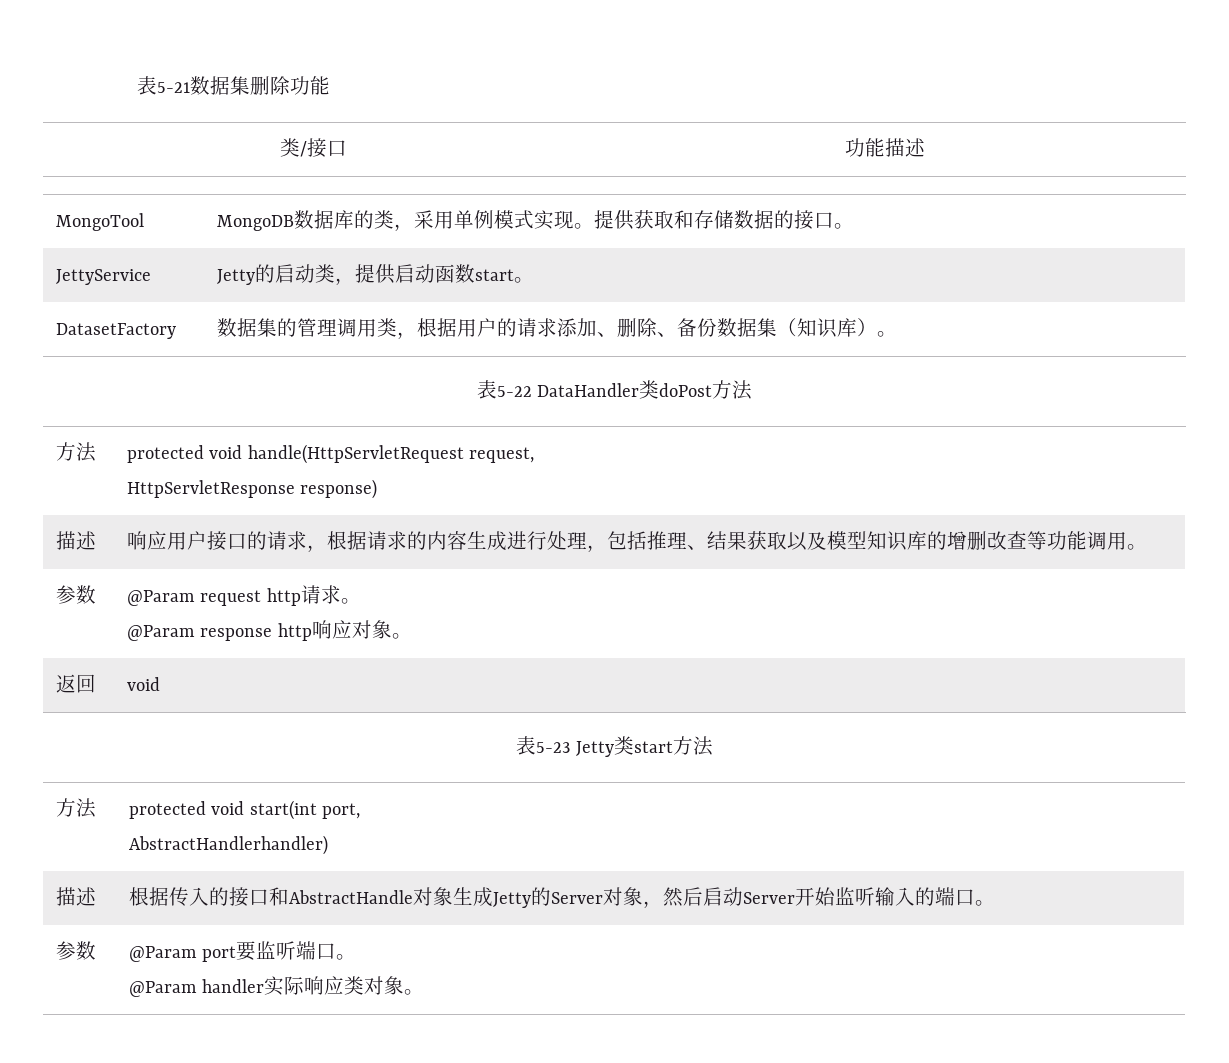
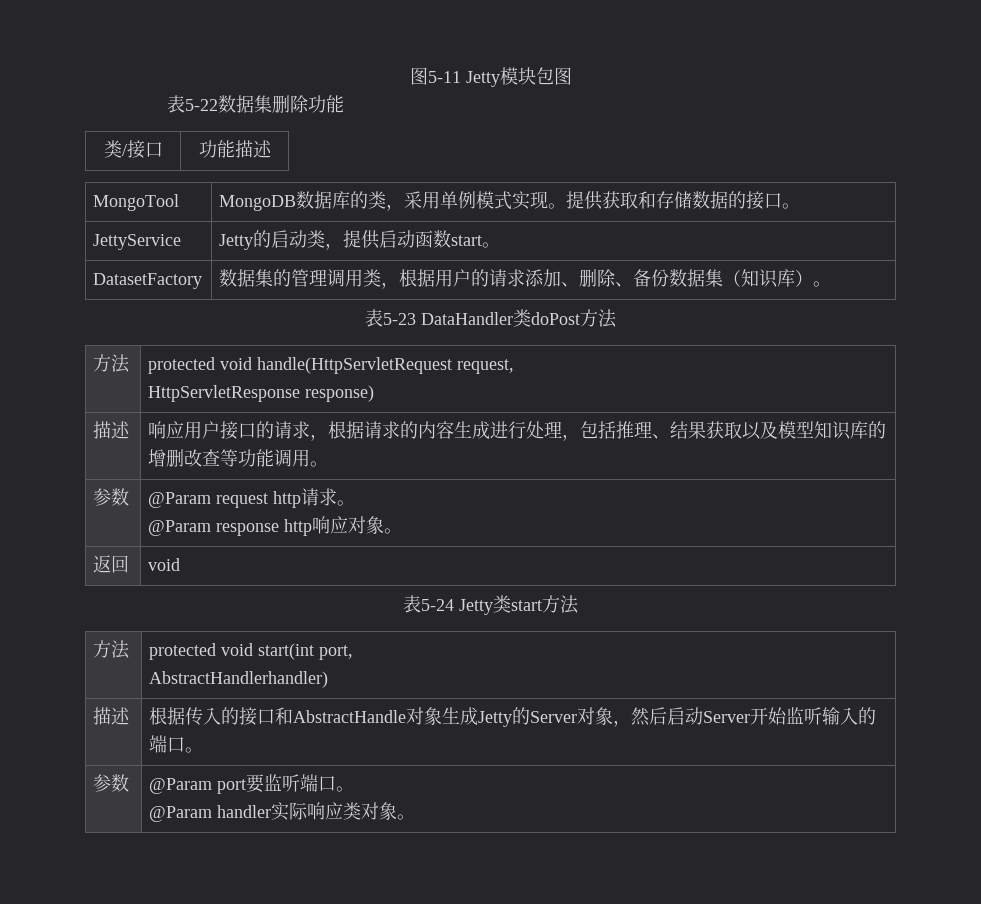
- 表5-21数据集删除功能
+ 图5-11 Jetty模块包图
+ 表5-22数据集删除功能
- 表5-22 DataHandler类doPost方法
+ 表5-23 DataHandler类doPost方法
- 表5-23 Jetty类start方法
+ 表5-24 Jetty类start方法

